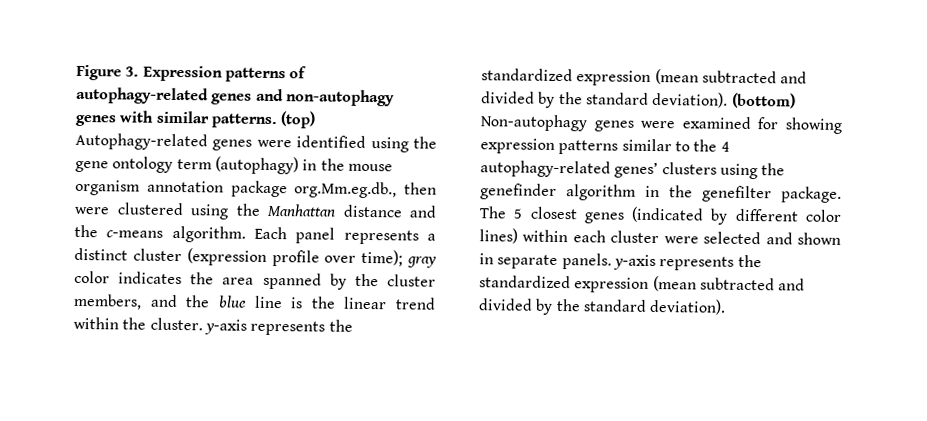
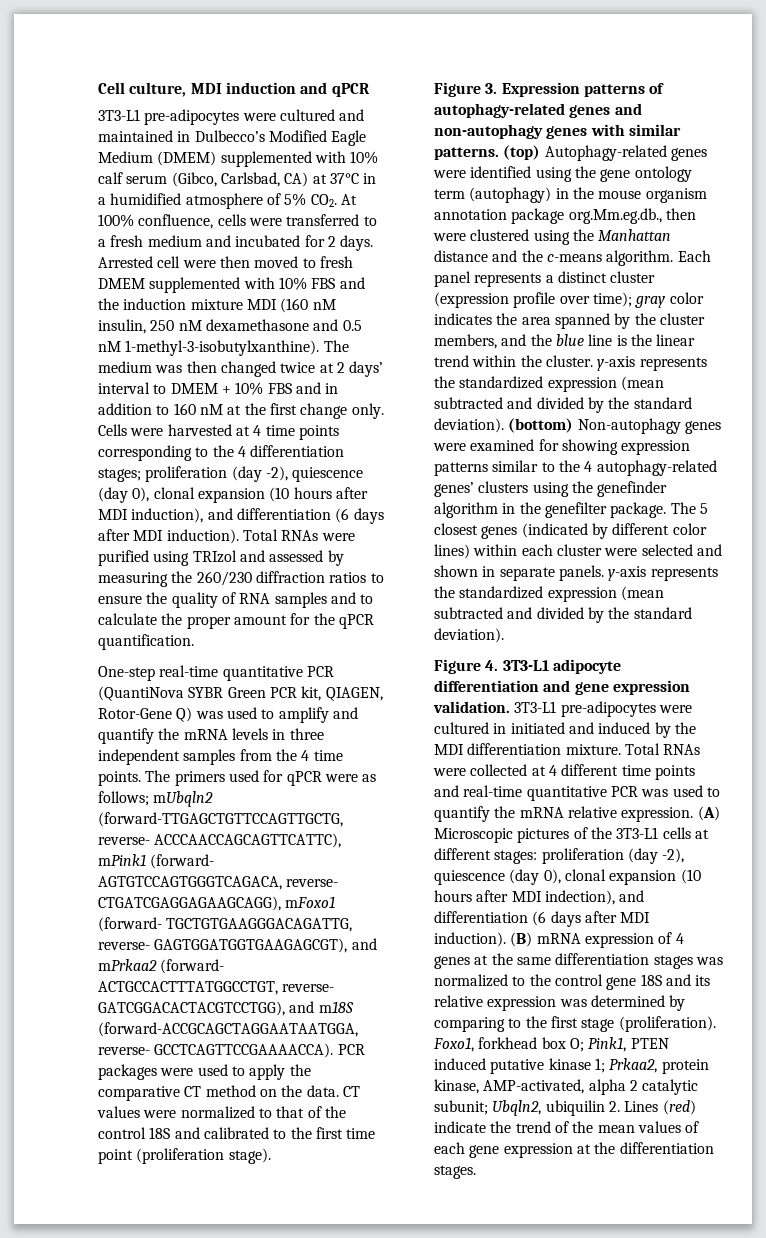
+ Cell culture, MDI induction and qPCR
+ 3T3-L1 pre-adipocytes were cultured and maintained in Dulbecco’s Modified Eagle Medium (DMEM) supplemented with 10% calf serum (Gibco, Carlsbad, CA) at 37°C in a humidified atmosphere of 5% CO2. At 100% confluence, cells were transferred to a fresh medium and incubated for 2 days. Arrested cell were then moved to fresh DMEM supplemented with 10% FBS and the induction mixture MDI (160 nM insulin, 250 nM dexamethasone and 0.5 nM 1-methyl-3-isobutylxanthine). The medium was then changed twice at 2 days’ interval to DMEM + 10% FBS and in addition to 160 nM at the first change only. Cells were harvested at 4 time points corresponding to the 4 differentiation stages; proliferation (day -2), quiescence (day 0), clonal expansion (10 hours after MDI induction), and differentiation (6 days after MDI induction). Total RNAs were purified using TRIzol and assessed by measuring the 260/230 diffraction ratios to ensure the quality of RNA samples and to calculate the proper amount for the qPCR quantification.
+ One-step real-time quantitative PCR (QuantiNova SYBR Green PCR kit, QIAGEN, Rotor-Gene Q) was used to amplify and quantify the mRNA levels in three independent samples from the 4 time points. The primers used for qPCR were as follows; mUbqln2 (forward-TTGAGCTGTTCCAGTTGCTG, reverse- ACCCAACCAGCAGTTCATTC), mPink1 (forward- AGTGTCCAGTGGGTCAGACA, reverse- CTGATCGAGGAGAAGCAGG), mFoxo1 (forward- TGCTGTGAAGGGACAGATTG, reverse- GAGTGGATGGTGAAGAGCGT), and mPrkaa2 (forward- ACTGCCACTTTATGGCCTGT, reverse- GATCGGACACTACGTCCTGG), and m18S (forward-ACCGCAGCTAGGAATAATGGA, reverse- GCCTCAGTTCCGAAAACCA). PCR packages were used to apply the comparative CT method on the data. CT values were normalized to that of the control 18S and calibrated to the first time point (proliferation stage).
+ Figure 4. 3T3-L1 adipocyte differentiation and gene expression validation. 3T3-L1 pre-adipocytes were cultured in initiated and induced by the MDI differentiation mixture. Total RNAs were collected at 4 different time points and real-time quantitative PCR was used to quantify the mRNA relative expression. (A) Microscopic pictures of the 3T3-L1 cells at different stages: proliferation (day -2), quiescence (day 0), clonal expansion (10 hours after MDI indection), and differentiation (6 days after MDI induction). (B) mRNA expression of 4 genes at the same differentiation stages was normalized to the control gene 18S and its relative expression was determined by comparing to the first stage (proliferation). Foxo1, forkhead box O; Pink1, PTEN induced putative kinase 1; Prkaa2, protein kinase, AMP-activated, alpha 2 catalytic subunit; Ubqln2, ubiquilin 2. Lines (red) indicate the trend of the mean values of each gene expression at the differentiation stages.

